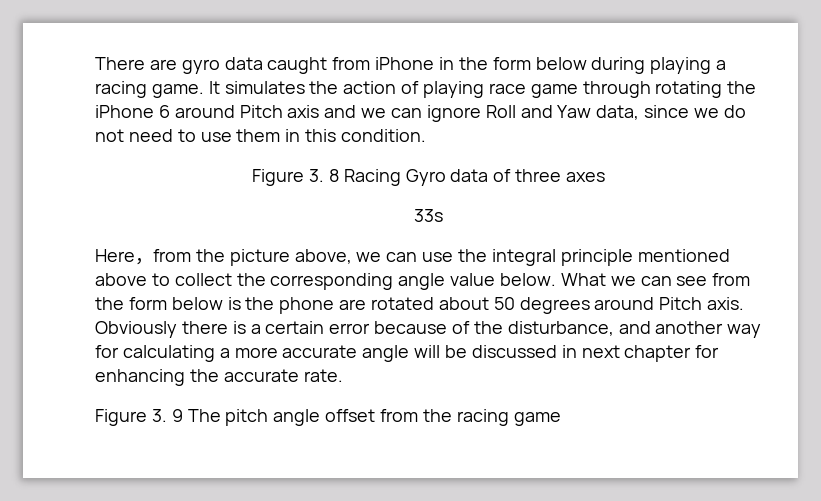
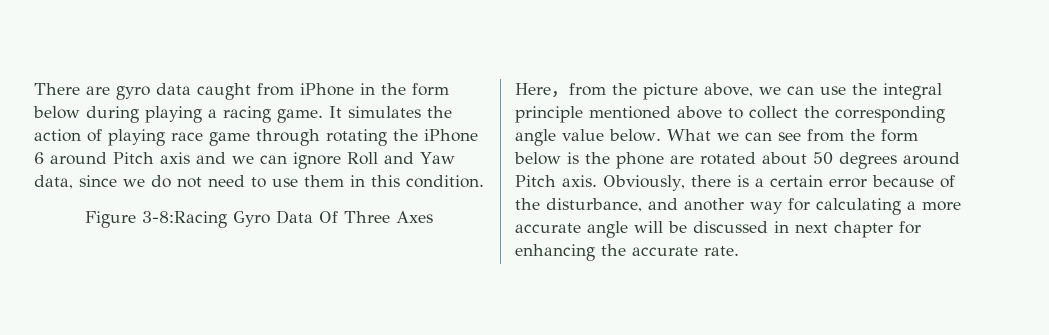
- Figure 3. 8 Racing Gyro data of three axes
- 33s
+ Figure 3-8:Racing Gyro Data Of Three Axes
- Obviously there is a certain error because of the disturbance, and another way for calculating a more accurate angle will be discussed in next chapter for enhancing the accurate rate.
+ Obviously, there is a certain error because of the disturbance, and another way for calculating a more accurate angle will be discussed in next chapter for enhancing the accurate rate.
- Figure 3. 9 The pitch angle offset from the racing game

